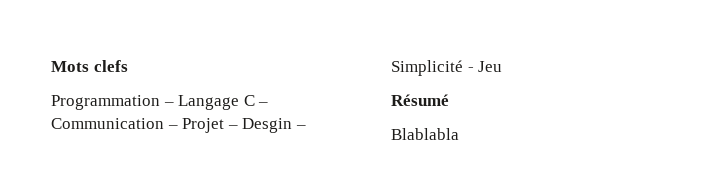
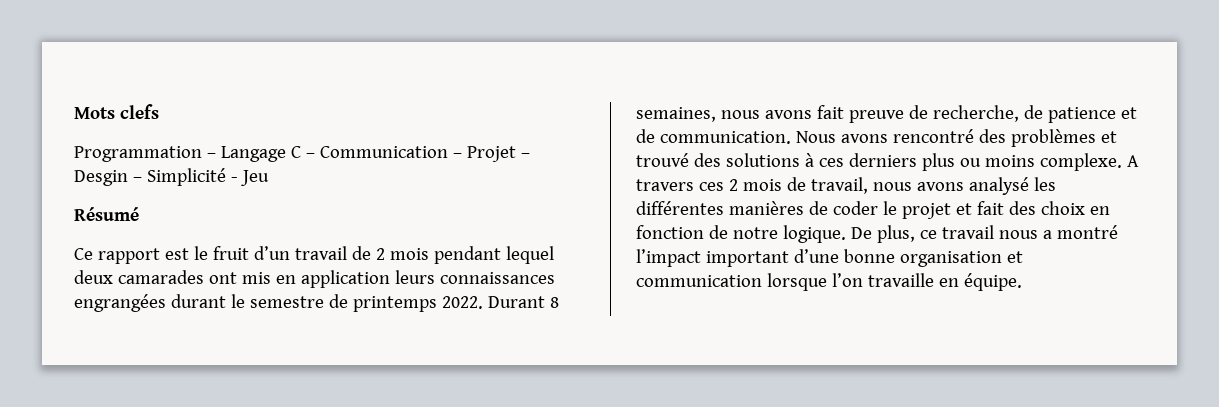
- Blablabla
+ Ce rapport est le fruit d’un travail de 2 mois pendant lequel deux camarades ont mis en application leurs connaissances engrangées durant le semestre de printemps 2022. Durant 8 semaines, nous avons fait preuve de recherche, de patience et de communication. Nous avons rencontré des problèmes et trouvé des solutions à ces derniers plus ou moins complexe. A travers ces 2 mois de travail, nous avons analysé les différentes manières de coder le projet et fait des choix en fonction de notre logique. De plus, ce travail nous a montré l’impact important d’une bonne organisation et communication lorsque l’on travaille en équipe.

